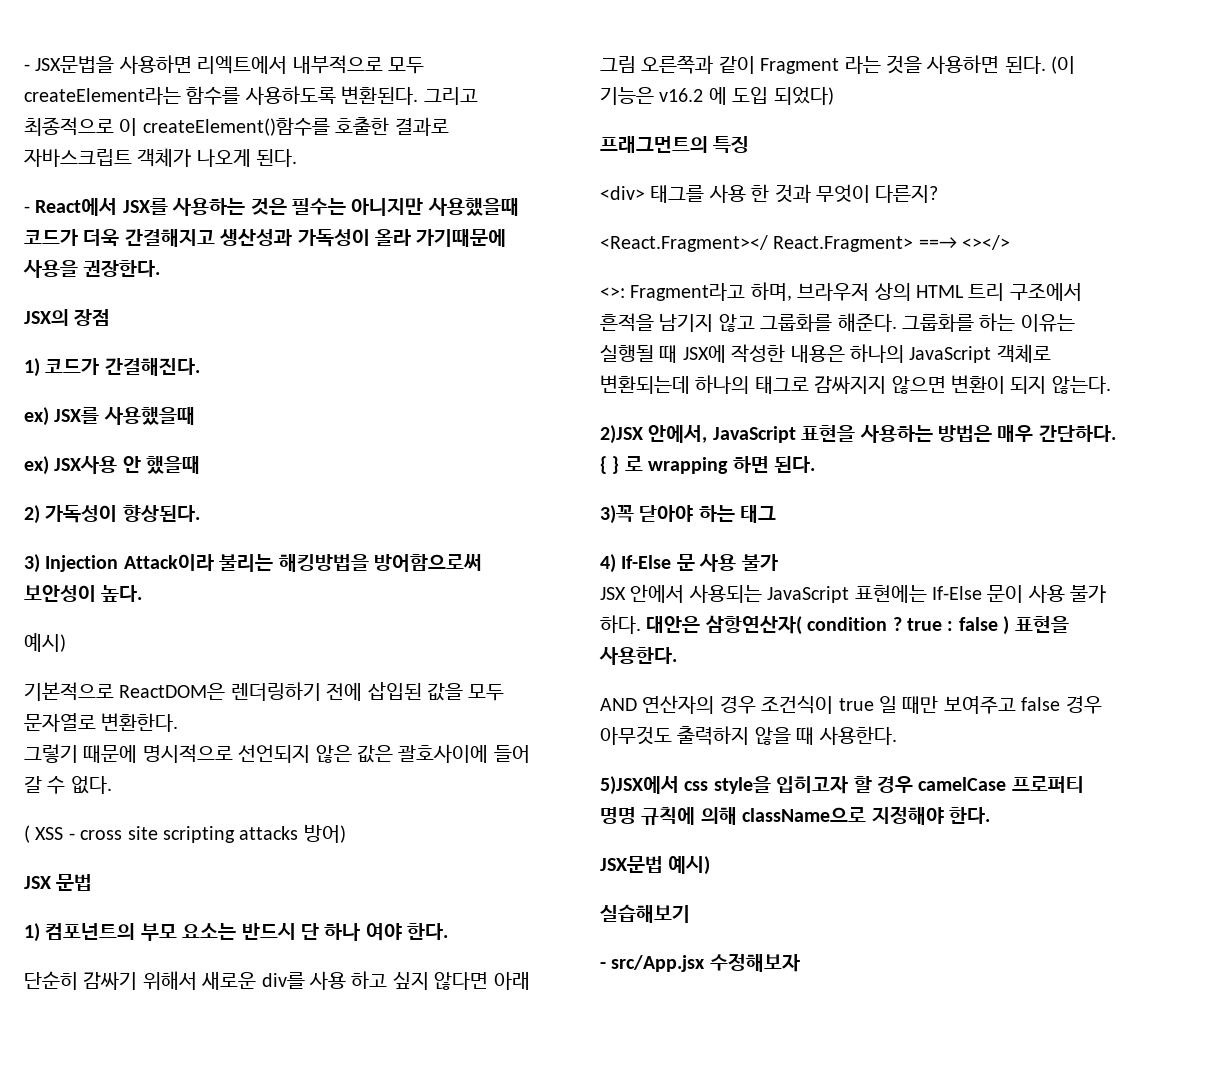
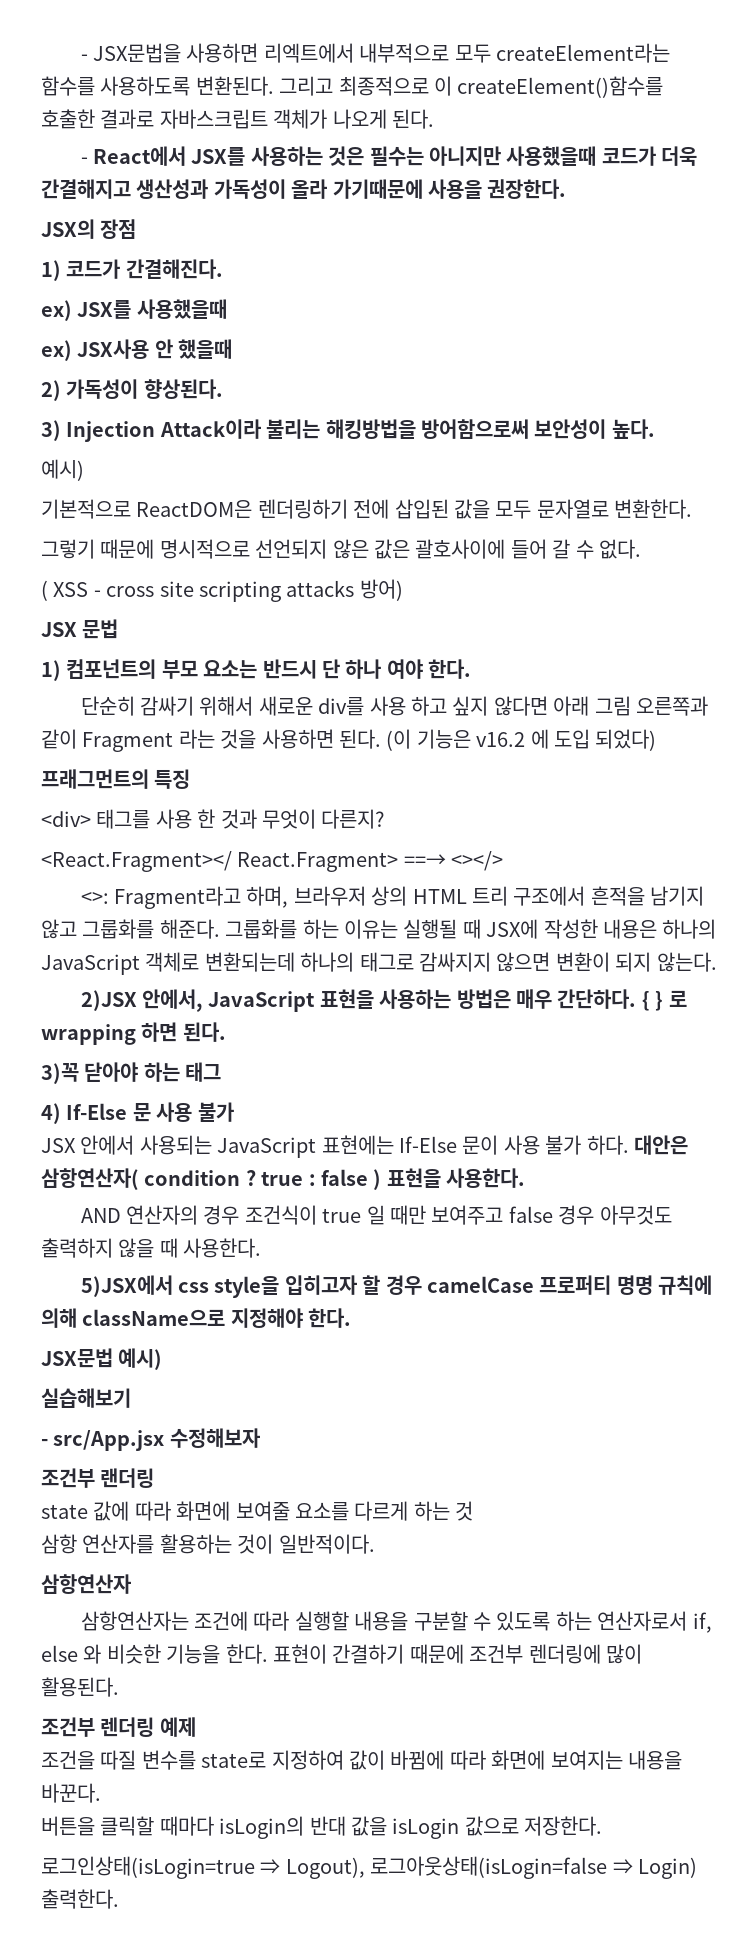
+ 조건부 랜더링
+ state 값에 따라 화면에 보여줄 요소를 다르게 하는 것
+ 삼항 연산자를 활용하는 것이 일반적이다.
+ 삼항연산자
+ 삼항연산자는 조건에 따라 실행할 내용을 구분할 수 있도록 하는 연산자로서 if, else 와 비슷한 기능을 한다. 표현이 간결하기 때문에 조건부 렌더링에 많이 활용된다.
+ 조건부 렌더링 예제
+ 조건을 따질 변수를 state로 지정하여 값이 바뀜에 따라 화면에 보여지는 내용을 바꾼다.
+ 버튼을 클릭할 때마다 isLogin의 반대 값을 isLogin 값으로 저장한다.
+ 로그인상태(isLogin=true ⇒ Logout), 로그아웃상태(isLogin=false ⇒ Login) 출력한다.

